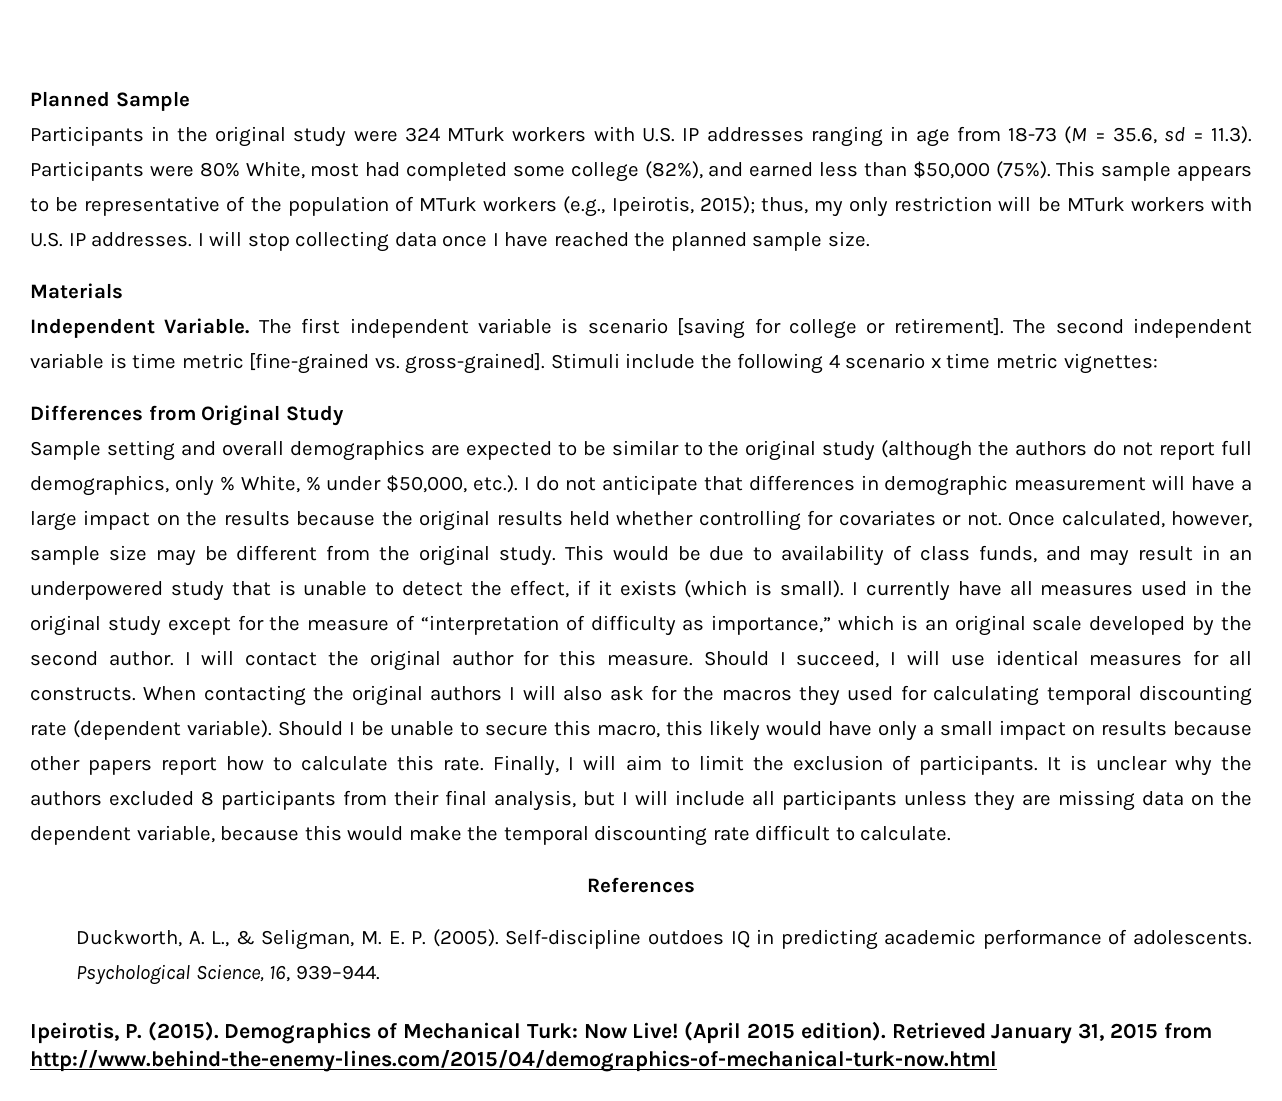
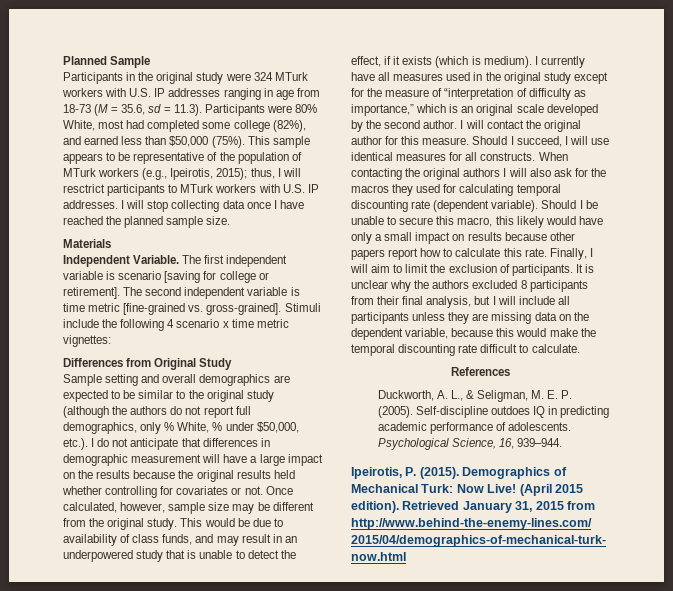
- This sample appears to be representative of the population of MTurk workers (e.g., Ipeirotis, 2015); thus, my only restriction will be MTurk workers with U.S. IP addresses.
+ This sample appears to be representative of the population of MTurk workers (e.g., Ipeirotis, 2015); thus, I will resctrict participants to MTurk workers with U.S. IP addresses.
- This would be due to availability of class funds, and may result in an underpowered study that is unable to detect the effect, if it exists (which is small).
+ This would be due to availability of class funds, and may result in an underpowered study that is unable to detect the effect, if it exists (which is medium).

